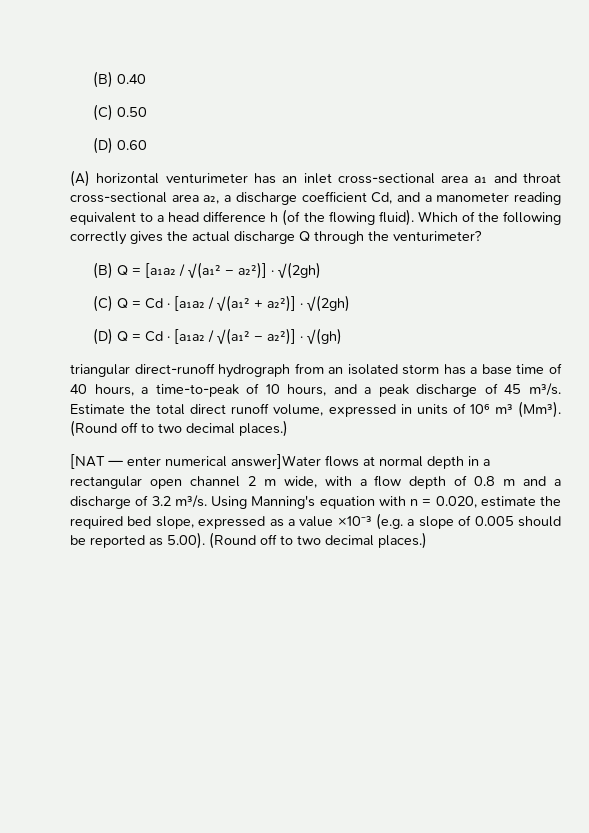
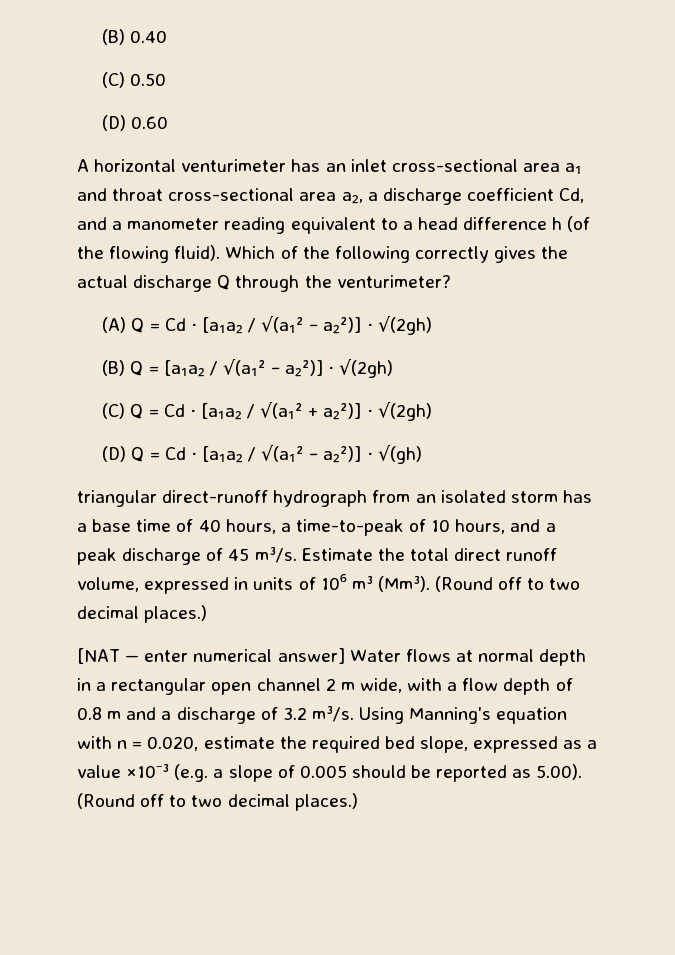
- (A) horizontal venturimeter has an inlet cross-sectional area a₁ and throat cross-sectional area a₂, a discharge coefficient Cd, and a manometer reading equivalent to a head difference h (of the flowing fluid).
+ A horizontal venturimeter has an inlet cross-sectional area a₁ and throat cross-sectional area a₂, a discharge coefficient Cd, and a manometer reading equivalent to a head difference h (of the flowing fluid).
+ (A) Q = Cd · [a₁a₂ / √(a₁² − a₂²)] · √(2gh)
- [NAT — enter numerical answer]Water flows at normal depth in a rectangular open channel 2 m wide, with a flow depth of 0.8 m and a discharge of 3.2 m³/s.
+ [NAT — enter numerical answer] Water flows at normal depth in a rectangular open channel 2 m wide, with a flow depth of 0.8 m and a discharge of 3.2 m³/s.

